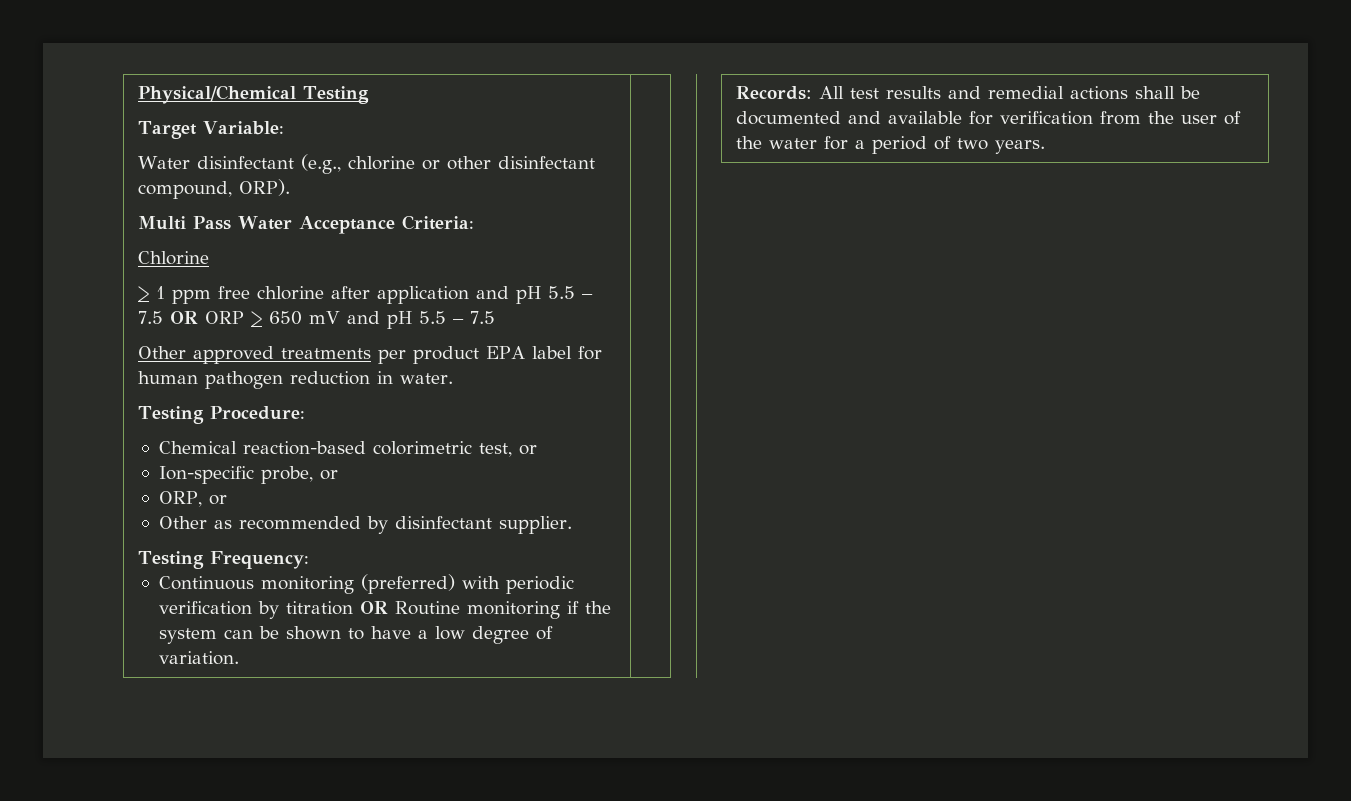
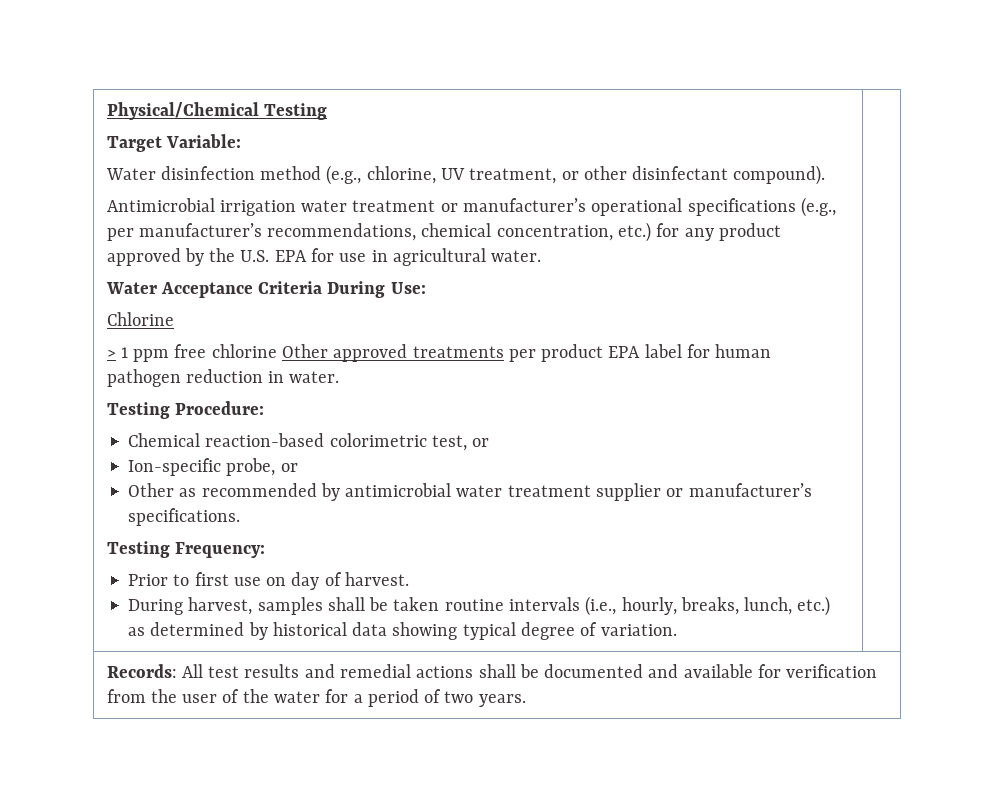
- Water disinfectant (e.g., chlorine or other disinfectant compound, ORP).
- Multi Pass Water Acceptance Criteria:
+ Water disinfection method (e.g., chlorine, UV treatment, or other disinfectant compound).
+ Antimicrobial irrigation water treatment or manufacturer’s operational specifications (e.g., per manufacturer’s recommendations, chemical concentration, etc.) for any product approved by the U.S. EPA for use in agricultural water.
+ Water Acceptance Criteria During Use:
- > 1 ppm free chlorine after application and pH 5.5 – 7.5 OR ORP > 650 mV and pH 5.5 – 7.5
- Other approved treatments per product EPA label for human pathogen reduction in water.
+ > 1 ppm free chlorine Other approved treatments per product EPA label for human pathogen reduction in water.
- ORP, or
- Other as recommended by disinfectant supplier.
+ Other as recommended by antimicrobial water treatment supplier or manufacturer’s specifications.
  Testing Frequency:
- Continuous monitoring (preferred) with periodic verification by titration OR Routine monitoring if the system can be shown to have a low degree of variation.
+ Prior to first use on day of harvest.
+ During harvest, samples shall be taken routine intervals (i.e., hourly, breaks, lunch, etc.) as determined by historical data showing typical degree of variation.

